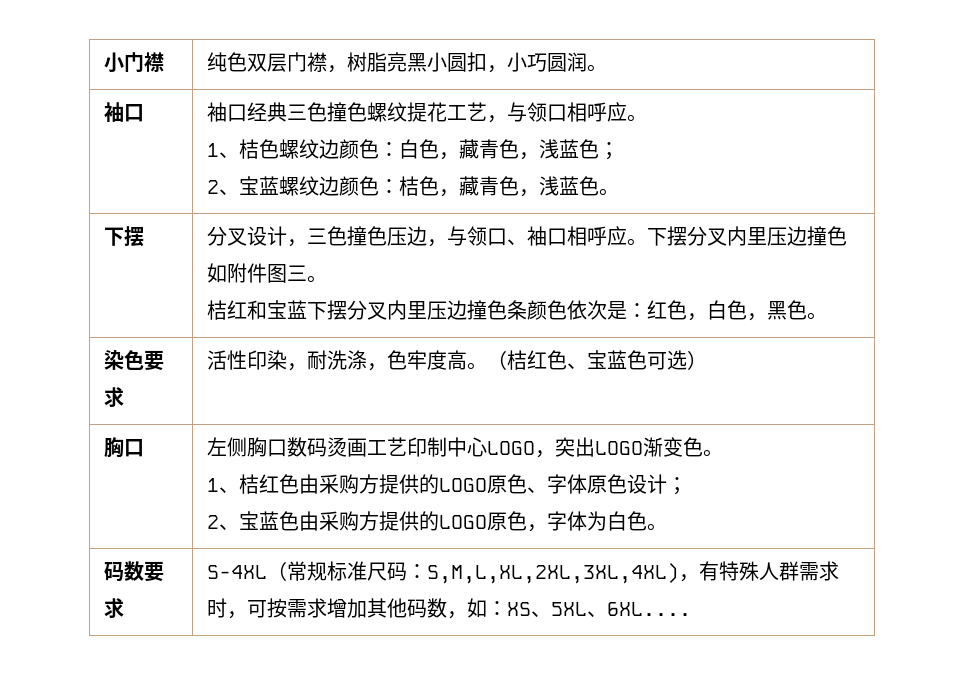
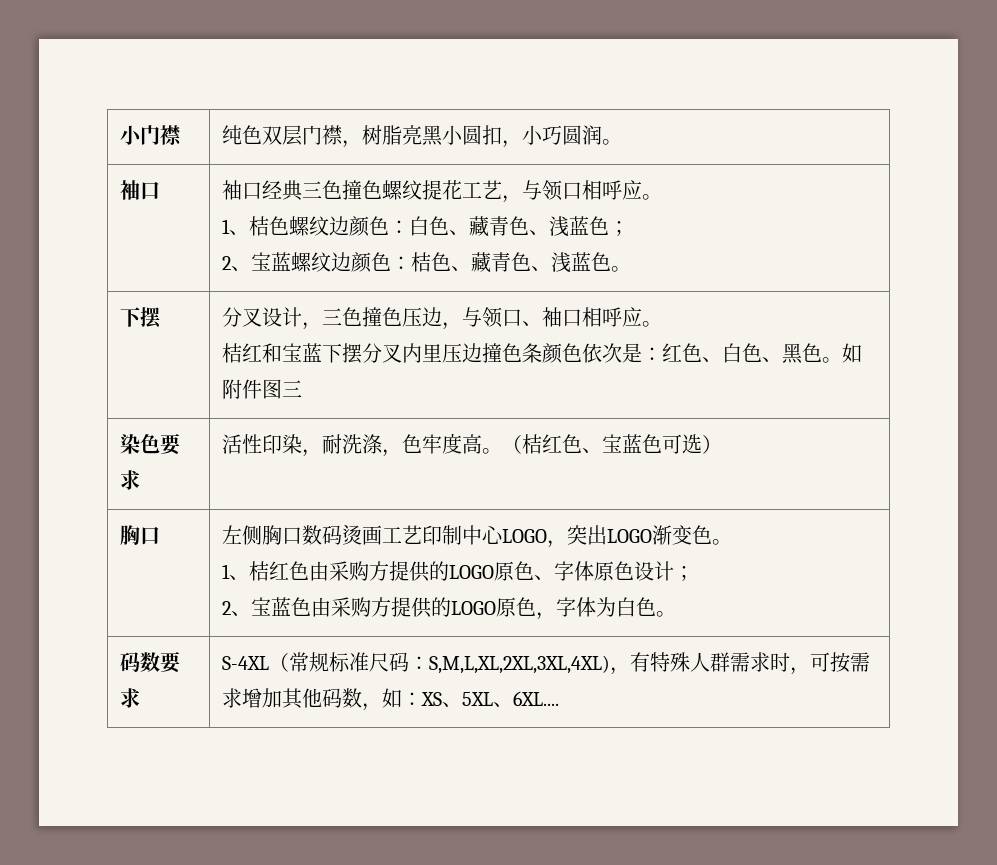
  袖口 | 袖口经典三色撞色螺纹提花工艺，与领口相呼应。
- 1、桔色螺纹边颜色：白色，藏青色，浅蓝色；
- 2、宝蓝螺纹边颜色：桔色，藏青色，浅蓝色。
+ 1、桔色螺纹边颜色：白色、藏青色、浅蓝色；
+ 2、宝蓝螺纹边颜色：桔色、藏青色、浅蓝色。
- 下摆 | 分叉设计，三色撞色压边，与领口、袖口相呼应。下摆分叉内里压边撞色如附件图三。
- 桔红和宝蓝下摆分叉内里压边撞色条颜色依次是：红色，白色，黑色。
+ 下摆 | 分叉设计，三色撞色压边，与领口、袖口相呼应。
+ 桔红和宝蓝下摆分叉内里压边撞色条颜色依次是：红色、白色、黑色。如附件图三

